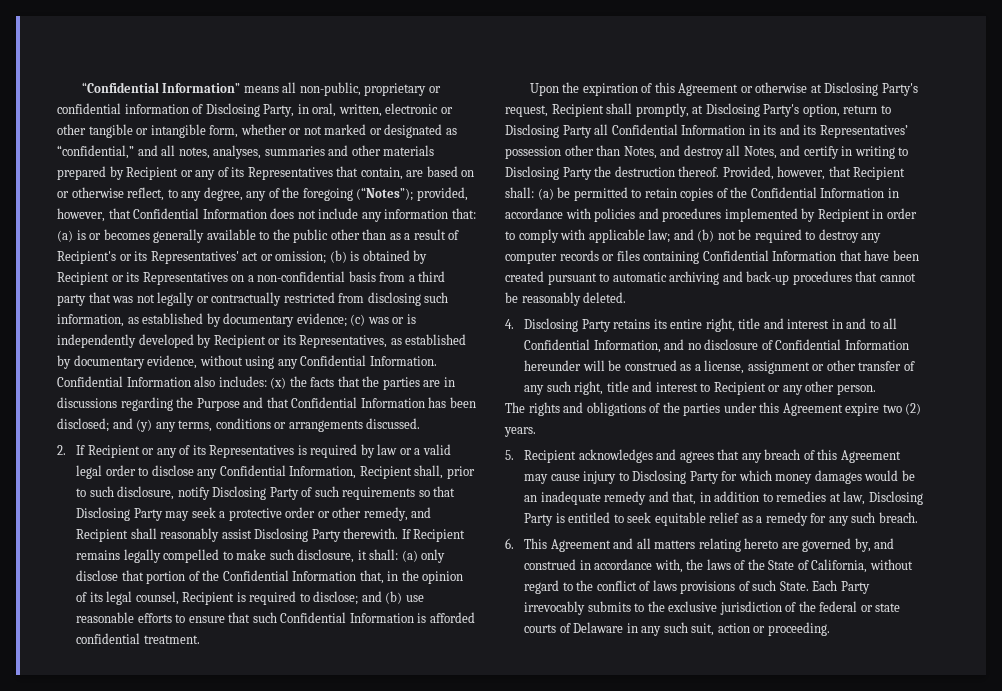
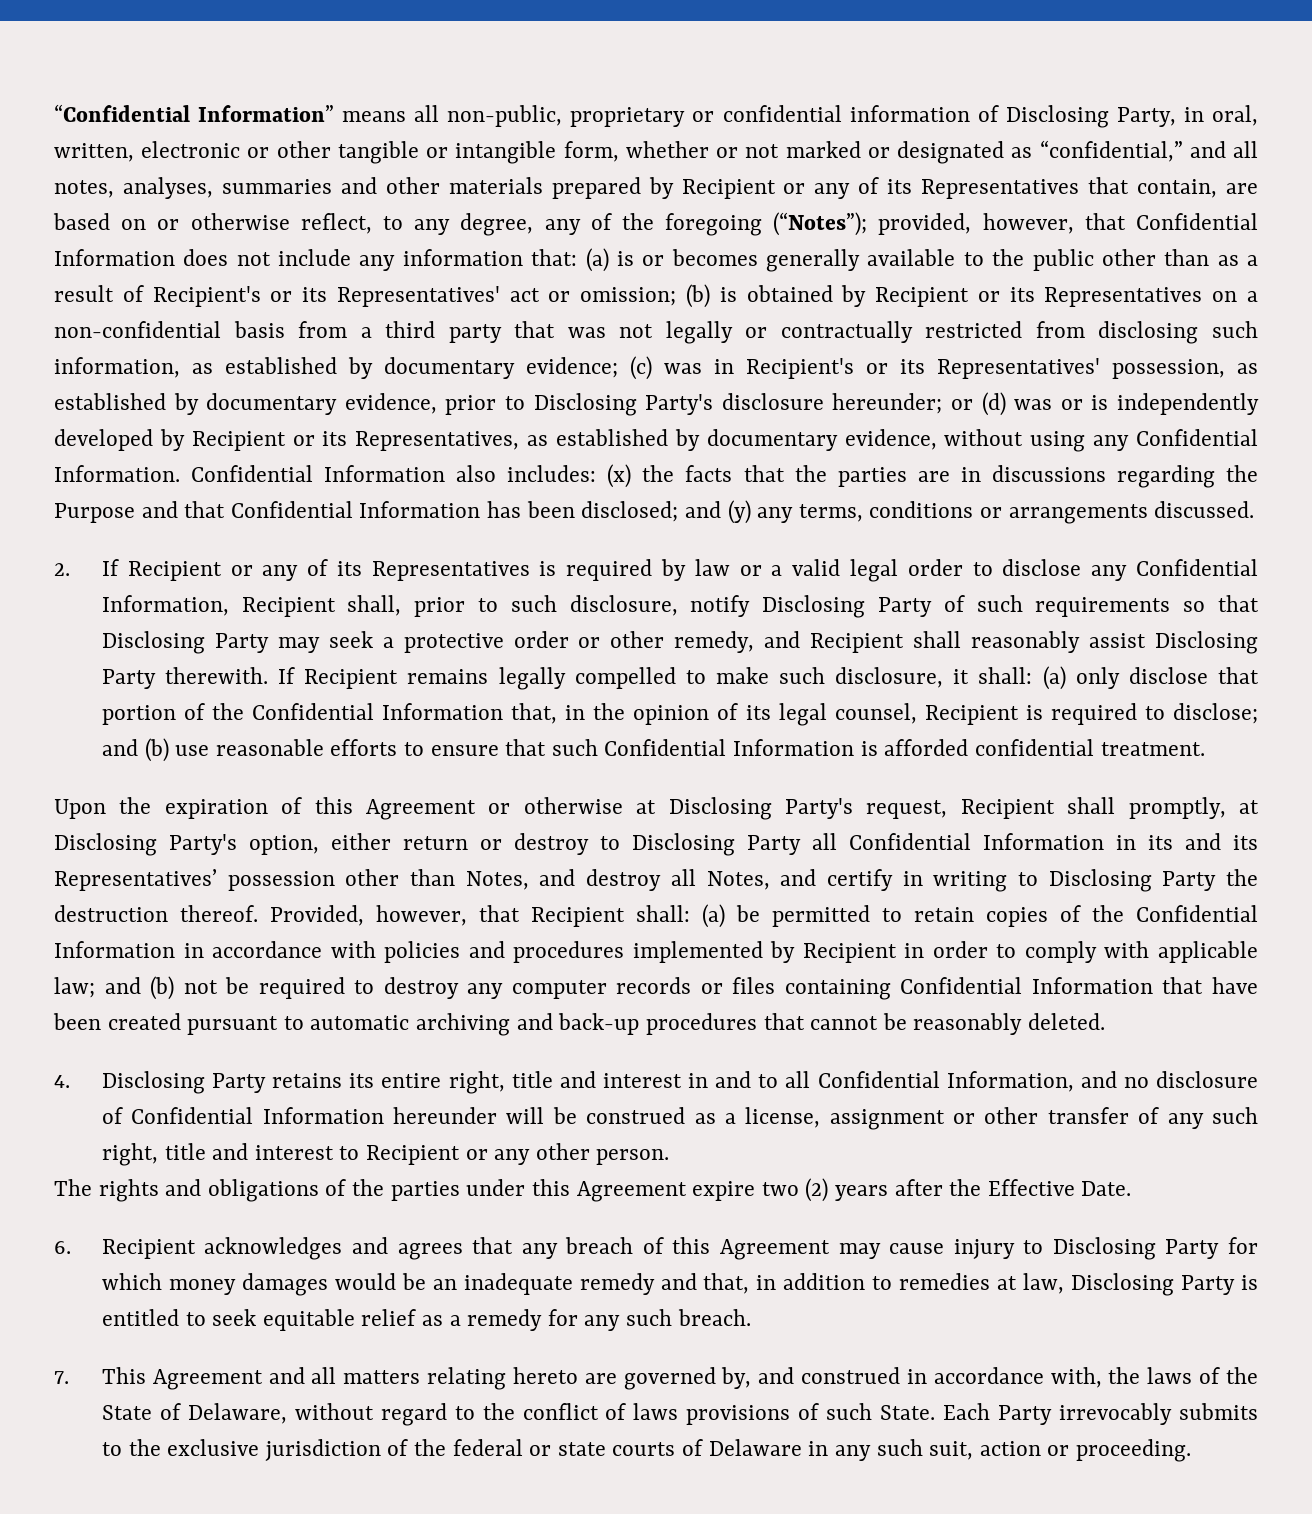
- (c) was or is independently developed by Recipient or its Representatives, as established by documentary evidence, without using any Confidential Information.
+ (c) was in Recipient's or its Representatives' possession, as established by documentary evidence, prior to Disclosing Party's disclosure hereunder; or (d) was or is independently developed by Recipient or its Representatives, as established by documentary evidence, without using any Confidential Information.
- Upon the expiration of this Agreement or otherwise at Disclosing Party's request, Recipient shall promptly, at Disclosing Party's option, return to Disclosing Party all Confidential Information in its and its Representatives’ possession other than Notes, and destroy all Notes, and certify in writing to Disclosing Party the destruction thereof.
+ Upon the expiration of this Agreement or otherwise at Disclosing Party's request, Recipient shall promptly, at Disclosing Party's option, either return or destroy to Disclosing Party all Confidential Information in its and its Representatives’ possession other than Notes, and destroy all Notes, and certify in writing to Disclosing Party the destruction thereof.
- The rights and obligations of the parties under this Agreement expire two (2) years.
- 5. Recipient acknowledges and agrees that any breach of this Agreement may cause injury to Disclosing Party for which money damages would be an inadequate remedy and that, in addition to remedies at law, Disclosing Party is entitled to seek equitable relief as a remedy for any such breach.
+ The rights and obligations of the parties under this Agreement expire two (2) years after the Effective Date.
+ 6. Recipient acknowledges and agrees that any breach of this Agreement may cause injury to Disclosing Party for which money damages would be an inadequate remedy and that, in addition to remedies at law, Disclosing Party is entitled to seek equitable relief as a remedy for any such breach.
- 6. This Agreement and all matters relating hereto are governed by, and construed in accordance with, the laws of the State of California, without regard to the conflict of laws provisions of such State.
+ 7. This Agreement and all matters relating hereto are governed by, and construed in accordance with, the laws of the State of Delaware, without regard to the conflict of laws provisions of such State.

